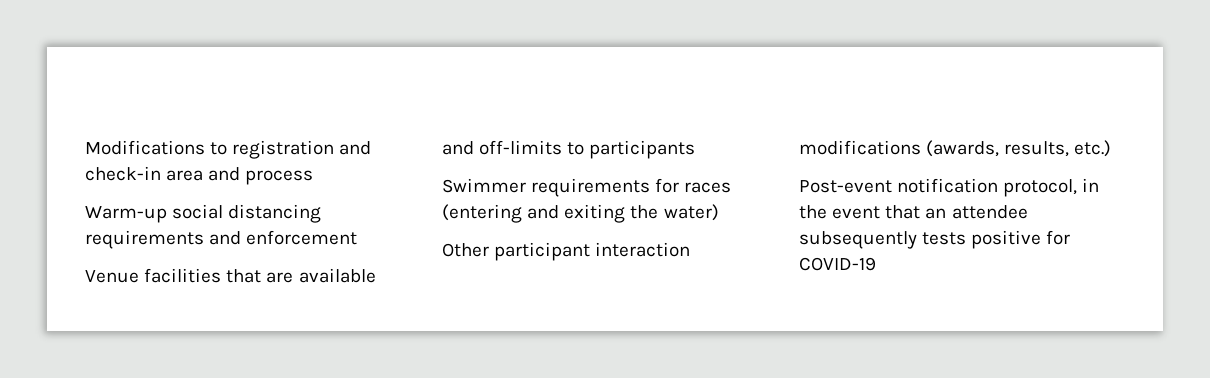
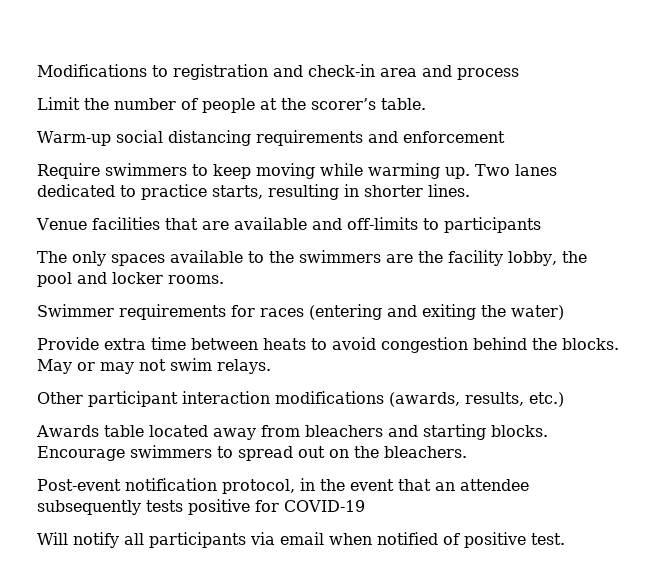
+ Limit the number of people at the scorer’s table.
+ Require swimmers to keep moving while warming up. Two lanes dedicated to practice starts, resulting in shorter lines.
+ The only spaces available to the swimmers are the facility lobby, the pool and locker rooms.
+ Provide extra time between heats to avoid congestion behind the blocks. May or may not swim relays.
+ Awards table located away from bleachers and starting blocks. Encourage swimmers to spread out on the bleachers.
+ Will notify all participants via email when notified of positive test.

